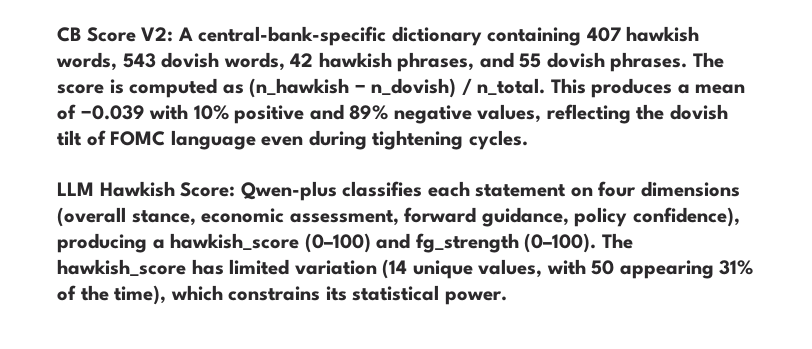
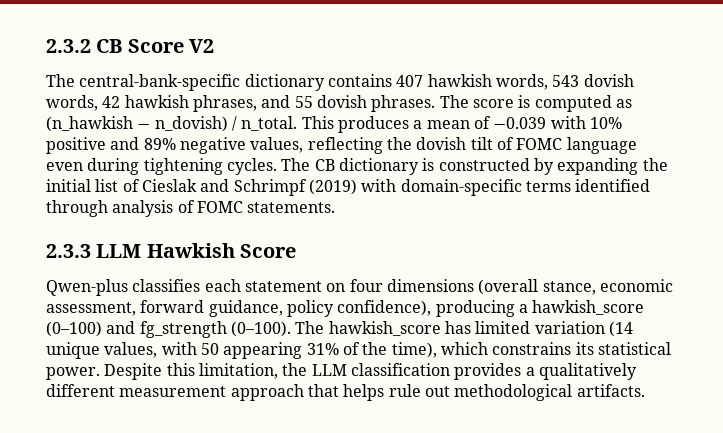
- CB Score V2: A central-bank-specific dictionary containing 407 hawkish words, 543 dovish words, 42 hawkish phrases, and 55 dovish phrases.
+ 2.3.2 CB Score V2
+ The central-bank-specific dictionary contains 407 hawkish words, 543 dovish words, 42 hawkish phrases, and 55 dovish phrases.
- This produces a mean of −0.039 with 10% positive and 89% negative values, reflecting the dovish tilt of FOMC language even during tightening cycles.
- LLM Hawkish Score: Qwen-plus classifies each statement on four dimensions (overall stance, economic assessment, forward guidance, policy confidence), producing a hawkish_score (0–100) and fg_strength (0–100).
+ This produces a mean of −0.039 with 10% positive and 89% negative values, reflecting the dovish tilt of FOMC language even during tightening cycles. The CB dictionary is constructed by expanding the initial list of Cieslak and Schrimpf (2019) with domain-specific terms identified through analysis of FOMC statements.
+ 2.3.3 LLM Hawkish Score
+ Qwen-plus classifies each statement on four dimensions (overall stance, economic assessment, forward guidance, policy confidence), producing a hawkish_score (0–100) and fg_strength (0–100).
+ Despite this limitation, the LLM classification provides a qualitatively different measurement approach that helps rule out methodological artifacts.

